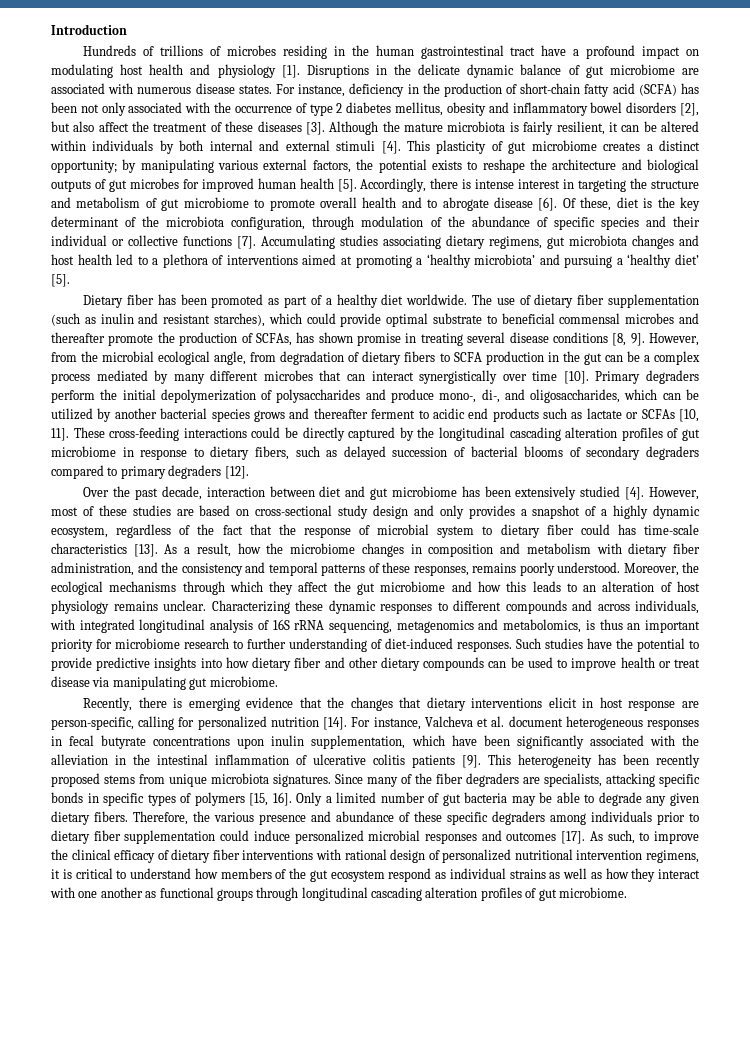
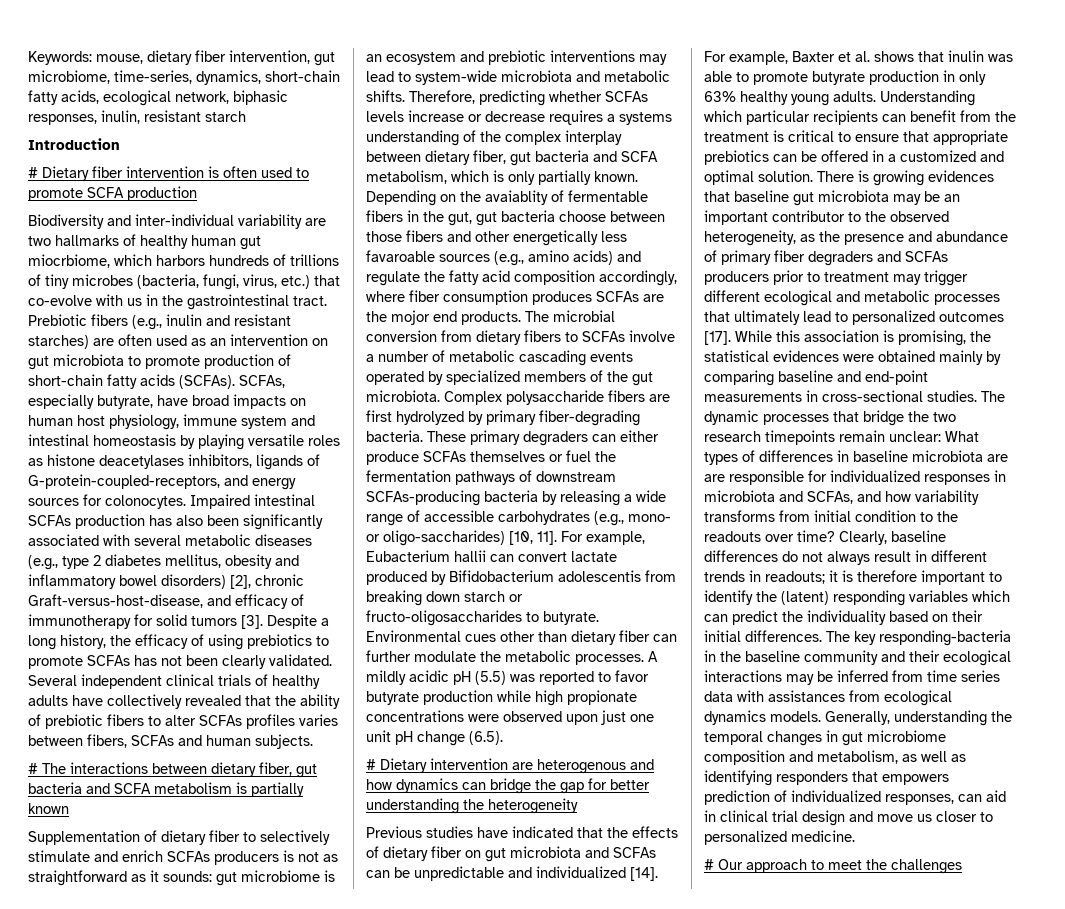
+ Keywords: mouse, dietary fiber intervention, gut microbiome, time-series, dynamics, short-chain fatty acids, ecological network, biphasic responses, inulin, resistant starch
  Introduction
- Hundreds of trillions of microbes residing in the human gastrointestinal tract have a profound impact on modulating host health and physiology [1]. Disruptions in the delicate dynamic balance of gut microbiome are associated with numerous disease states. For instance, deficiency in the production of short-chain fatty acid (SCFA) has been not only associated with the occurrence of type 2 diabetes mellitus, obesity and inflammatory bowel disorders [2], but also affect the treatment of these diseases [3]. Although the mature microbiota is fairly resilient, it can be altered within individuals by both internal and external stimuli [4]. This plasticity of gut microbiome creates a distinct opportunity; by manipulating various external factors, the potential exists to reshape the architecture and biological outputs of gut microbes for improved human health [5]. Accordingly, there is intense interest in targeting the structure and metabolism of gut microbiome to promote overall health and to abrogate disease [6]. Of these, diet is the key determinant of the microbiota configuration, through modulation of the abundance of specific species and their individual or collective functions [7]. Accumulating studies associating dietary regimens, gut microbiota changes and host health led to a plethora of interventions aimed at promoting a ‘healthy microbiota’ and pursuing a ‘healthy diet’ [5].
- Dietary fiber has been promoted as part of a healthy diet worldwide. The use of dietary fiber supplementation (such as inulin and resistant starches), which could provide optimal substrate to beneficial commensal microbes and thereafter promote the production of SCFAs, has shown promise in treating several disease conditions [8, 9]. However, from the microbial ecological angle, from degradation of dietary fibers to SCFA production in the gut can be a complex process mediated by many different microbes that can interact synergistically over time [10]. Primary degraders perform the initial depolymerization of polysaccharides and produce mono-, di-, and oligosaccharides, which can be utilized by another bacterial species grows and thereafter ferment to acidic end products such as lactate or SCFAs [10, 11]. These cross-feeding interactions could be directly captured by the longitudinal cascading alteration profiles of gut microbiome in response to dietary fibers, such as delayed succession of bacterial blooms of secondary degraders compared to primary degraders [12].
- Over the past decade, interaction between diet and gut microbiome has been extensively studied [4]. However, most of these studies are based on cross-sectional study design and only provides a snapshot of a highly dynamic ecosystem, regardless of the fact that the response of microbial system to dietary fiber could has time-scale characteristics [13]. As a result, how the microbiome changes in composition and metabolism with dietary fiber administration, and the consistency and temporal patterns of these responses, remains poorly understood. Moreover, the ecological mechanisms through which they affect the gut microbiome and how this leads to an alteration of host physiology remains unclear. Characterizing these dynamic responses to different compounds and across individuals, with integrated longitudinal analysis of 16S rRNA sequencing, metagenomics and metabolomics, is thus an important priority for microbiome research to further understanding of diet-induced responses. Such studies have the potential to provide predictive insights into how dietary fiber and other dietary compounds can be used to improve health or treat disease via manipulating gut microbiome.
- Recently, there is emerging evidence that the changes that dietary interventions elicit in host response are person-specific, calling for personalized nutrition [14]. For instance, Valcheva et al. document heterogeneous responses in fecal butyrate concentrations upon inulin supplementation, which have been significantly associated with the alleviation in the intestinal inflammation of ulcerative colitis patients [9]. This heterogeneity has been recently proposed stems from unique microbiota signatures. Since many of the fiber degraders are specialists, attacking specific bonds in specific types of polymers [15, 16]. Only a limited number of gut bacteria may be able to degrade any given dietary fibers. Therefore, the various presence and abundance of these specific degraders among individuals prior to dietary fiber supplementation could induce personalized microbial responses and outcomes [17]. As such, to improve the clinical efficacy of dietary fiber interventions with rational design of personalized nutritional intervention regimens, it is critical to understand how members of the gut ecosystem respond as individual strains as well as how they interact with one another as functional groups through longitudinal cascading alteration profiles of gut microbiome.
+ # Dietary fiber intervention is often used to promote SCFA production
+ Biodiversity and inter-individual variability are two hallmarks of healthy human gut miocrbiome, which harbors hundreds of trillions of tiny microbes (bacteria, fungi, virus, etc.) that co-evolve with us in the gastrointestinal tract. Prebiotic fibers (e.g., inulin and resistant starches) are often used as an intervention on gut microbiota to promote production of short-chain fatty acids (SCFAs). SCFAs, especially butyrate, have broad impacts on human host physiology, immune system and intestinal homeostasis by playing versatile roles as histone deacetylases inhibitors, ligands of G-protein-coupled-receptors, and energy sources for colonocytes. Impaired intestinal SCFAs production has also been significantly associated with several metabolic diseases (e.g., type 2 diabetes mellitus, obesity and inflammatory bowel disorders) [2], chronic Graft-versus-host-disease, and efficacy of immunotherapy for solid tumors [3]. Despite a long history, the efficacy of using prebiotics to promote SCFAs has not been clearly validated. Several independent clinical trials of healthy adults have collectively revealed that the ability of prebiotic fibers to alter SCFAs profiles varies between fibers, SCFAs and human subjects.
+ # The interactions between dietary fiber, gut bacteria and SCFA metabolism is partially known
+ Supplementation of dietary fiber to selectively stimulate and enrich SCFAs producers is not as straightforward as it sounds: gut microbiome is an ecosystem and prebiotic interventions may lead to system-wide microbiota and metabolic shifts. Therefore, predicting whether SCFAs levels increase or decrease requires a systems understanding of the complex interplay between dietary fiber, gut bacteria and SCFA metabolism, which is only partially known. Depending on the avaiablity of fermentable fibers in the gut, gut bacteria choose between those fibers and other energetically less favaroable sources (e.g., amino acids) and regulate the fatty acid composition accordingly, where fiber consumption produces SCFAs are the mojor end products. The microbial conversion from dietary fibers to SCFAs involve a number of metabolic cascading events operated by specialized members of the gut microbiota. Complex polysaccharide fibers are first hydrolyzed by primary fiber-degrading bacteria. These primary degraders can either produce SCFAs themselves or fuel the fermentation pathways of downstream SCFAs-producing bacteria by releasing a wide range of accessible carbohydrates (e.g., mono- or oligo-saccharides) [10, 11]. For example, Eubacterium hallii can convert lactate produced by Bifidobacterium adolescentis from breaking down starch or fructo-oligosaccharides to butyrate. Environmental cues other than dietary fiber can further modulate the metabolic processes. A mildly acidic pH (5.5) was reported to favor butyrate production while high propionate concentrations were observed upon just one unit pH change (6.5).
+ # Dietary intervention are heterogenous and how dynamics can bridge the gap for better understanding the heterogeneity
+ Previous studies have indicated that the effects of dietary fiber on gut microbiota and SCFAs can be unpredictable and individualized [14]. For example, Baxter et al. shows that inulin was able to promote butyrate production in only 63% healthy young adults. Understanding which particular recipients can benefit from the treatment is critical to ensure that appropriate prebiotics can be offered in a customized and optimal solution. There is growing evidences that baseline gut microbiota may be an important contributor to the observed heterogeneity, as the presence and abundance of primary fiber degraders and SCFAs producers prior to treatment may trigger different ecological and metabolic processes that ultimately lead to personalized outcomes [17]. While this association is promising, the statistical evidences were obtained mainly by comparing baseline and end-point measurements in cross-sectional studies. The dynamic processes that bridge the two research timepoints remain unclear: What types of differences in baseline microbiota are are responsible for individualized responses in microbiota and SCFAs, and how variability transforms from initial condition to the readouts over time? Clearly, baseline differences do not always result in different trends in readouts; it is therefore important to identify the (latent) responding variables which can predict the individuality based on their initial differences. The key responding-bacteria in the baseline community and their ecological interactions may be inferred from time series data with assistances from ecological dynamics models. Generally, understanding the temporal changes in gut microbiome composition and metabolism, as well as identifying responders that empowers prediction of individualized responses, can aid in clinical trial design and move us closer to personalized medicine.
+ # Our approach to meet the challenges

